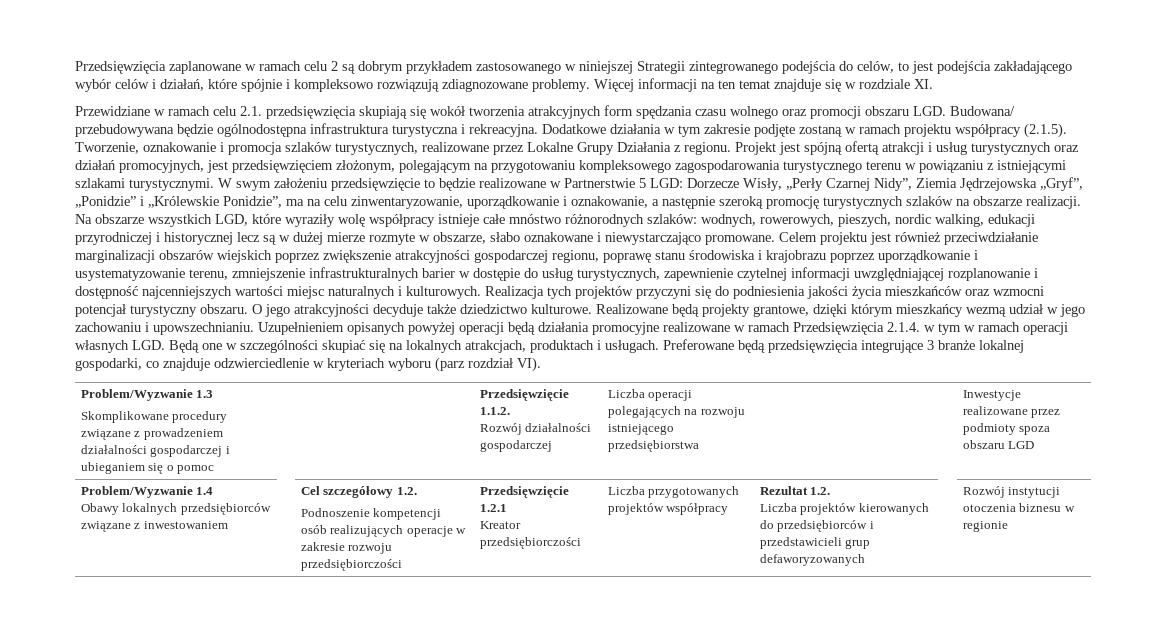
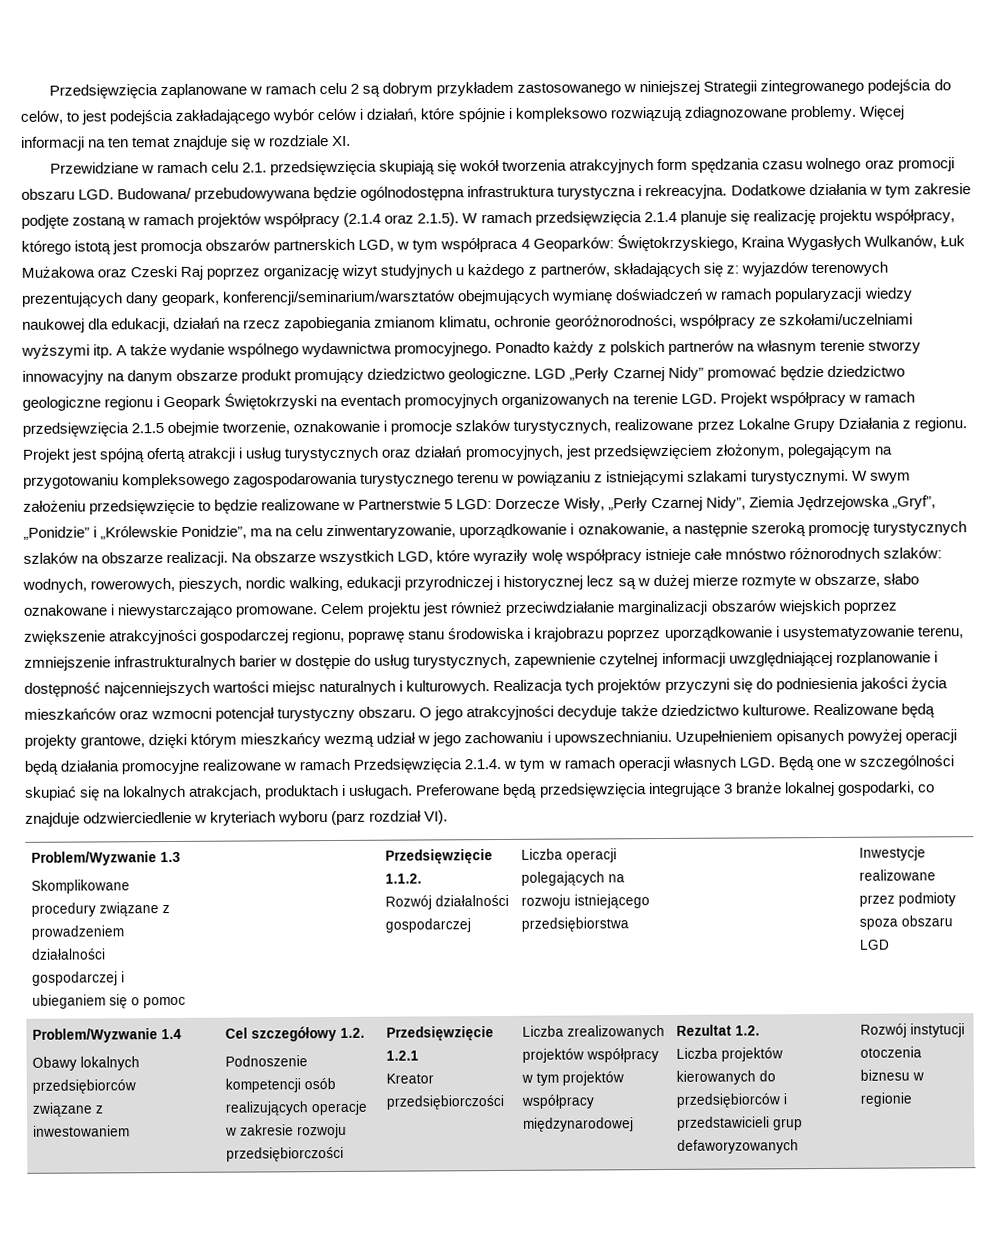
- Dodatkowe działania w tym zakresie podjęte zostaną w ramach projektu współpracy (2.1.5). Tworzenie, oznakowanie i promocja szlaków turystycznych, realizowane przez Lokalne Grupy Działania z regionu.
+ Dodatkowe działania w tym zakresie podjęte zostaną w ramach projektów współpracy (2.1.4 oraz 2.1.5). W ramach przedsięwzięcia 2.1.4 planuje się realizację projektu współpracy, którego istotą jest promocja obszarów partnerskich LGD, w tym współpraca 4 Geoparków: Świętokrzyskiego, Kraina Wygasłych Wulkanów, Łuk Mużakowa oraz Czeski Raj poprzez organizację wizyt studyjnych u każdego z partnerów, składających się z: wyjazdów terenowych prezentujących dany geopark, konferencji/seminarium/warsztatów obejmujących wymianę doświadczeń w ramach popularyzacji wiedzy naukowej dla edukacji, działań na rzecz zapobiegania zmianom klimatu, ochronie georóżnorodności, współpracy ze szkołami/uczelniami wyższymi itp. A także wydanie wspólnego wydawnictwa promocyjnego. Ponadto każdy z polskich partnerów na własnym terenie stworzy innowacyjny na danym obszarze produkt promujący dziedzictwo geologiczne. LGD „Perły Czarnej Nidy” promować będzie dziedzictwo geologiczne regionu i Geopark Świętokrzyski na eventach promocyjnych organizowanych na terenie LGD. Projekt współpracy w ramach przedsięwzięcia 2.1.5 obejmie tworzenie, oznakowanie i promocje szlaków turystycznych, realizowane przez Lokalne Grupy Działania z regionu.
- Liczba przygotowanych projektów współpracy
+ Liczba zrealizowanych projektów współpracy w tym projektów współpracy międzynarodowej

